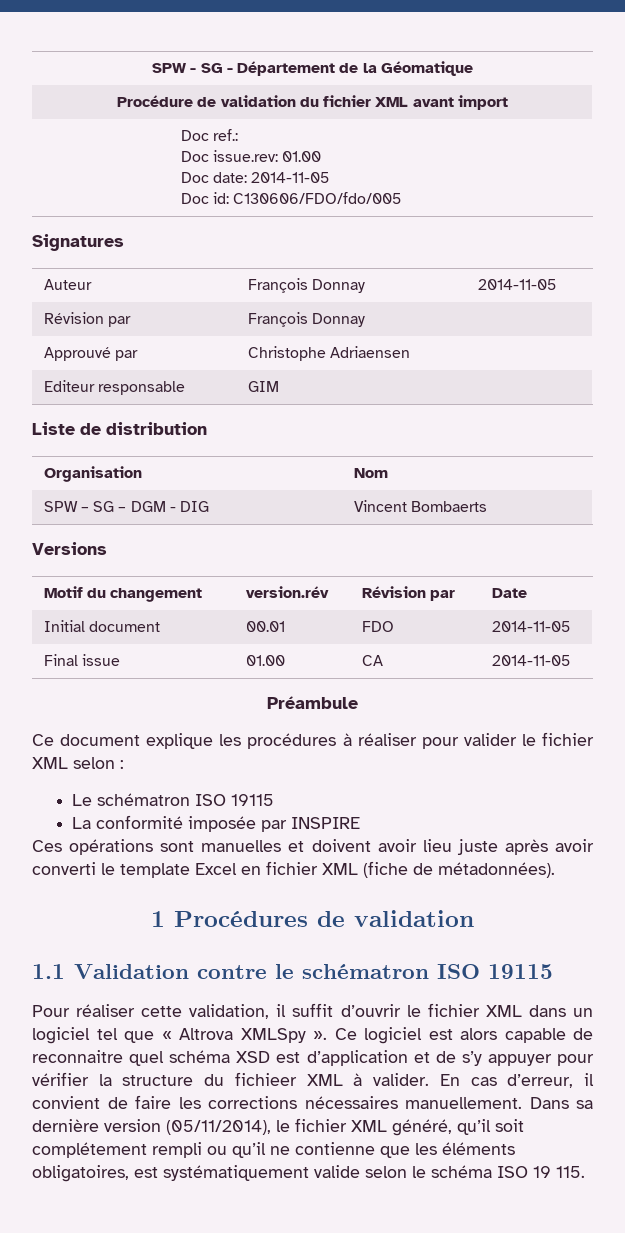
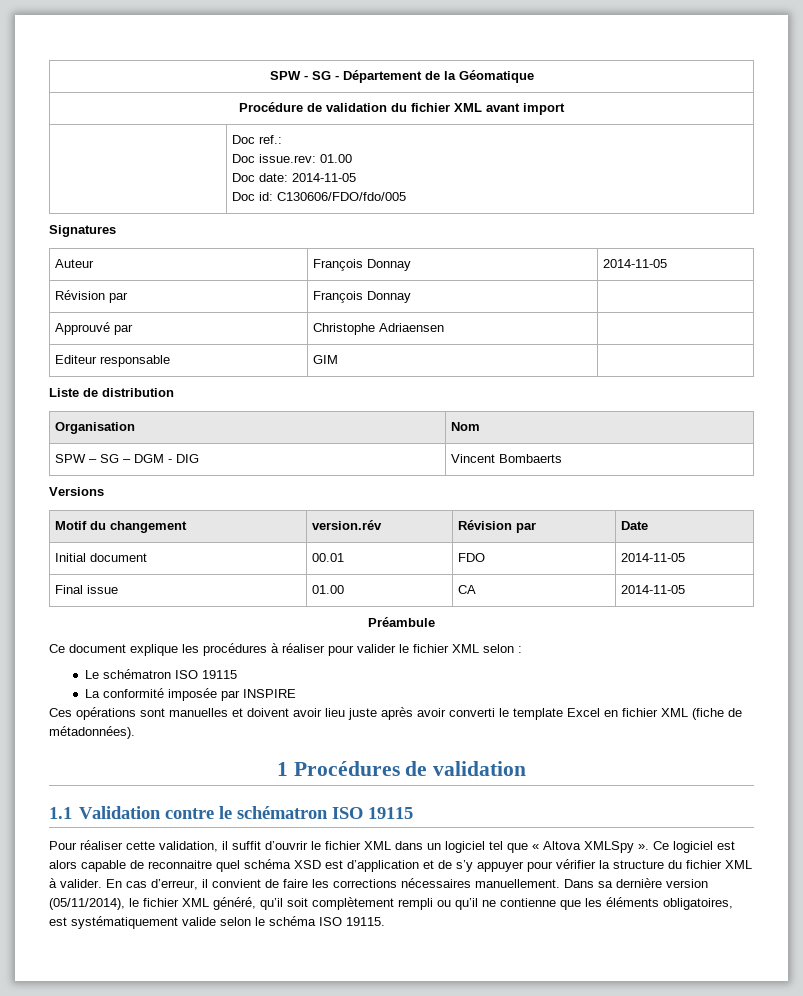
- Pour réaliser cette validation, il suffit d’ouvrir le fichier XML dans un logiciel tel que « Altrova XMLSpy ».
+ Pour réaliser cette validation, il suffit d’ouvrir le fichier XML dans un logiciel tel que « Altova XMLSpy ».
- Ce logiciel est alors capable de reconnaitre quel schéma XSD est d’application et de s’y appuyer pour vérifier la structure du fichieer XML à valider.
+ Ce logiciel est alors capable de reconnaitre quel schéma XSD est d’application et de s’y appuyer pour vérifier la structure du fichier XML à valider.
- Dans sa dernière version (05/11/2014), le fichier XML généré, qu’il soit complétement rempli ou qu’il ne contienne que les éléments obligatoires, est systématiquement valide selon le schéma ISO 19 115.
+ Dans sa dernière version (05/11/2014), le fichier XML généré, qu’il soit complètement rempli ou qu’il ne contienne que les éléments obligatoires, est systématiquement valide selon le schéma ISO 19115.

